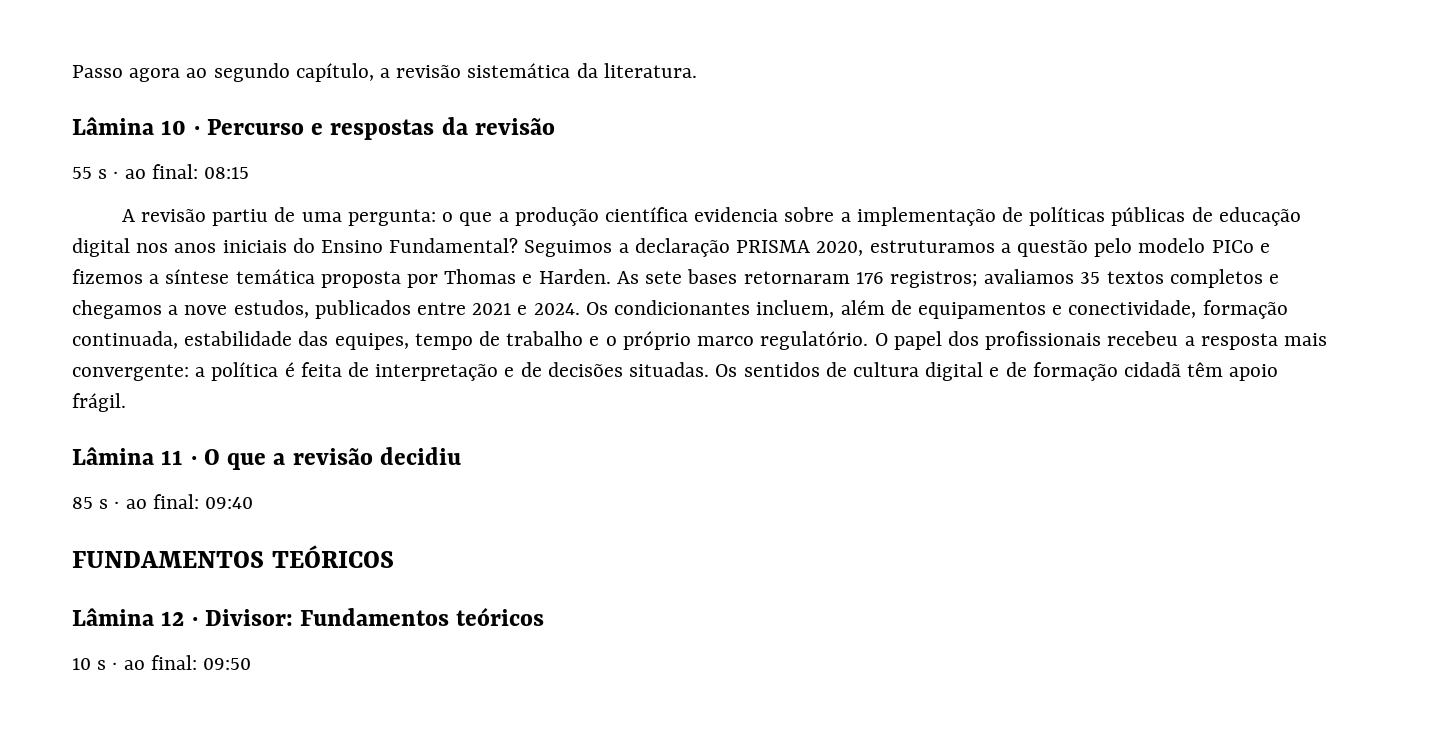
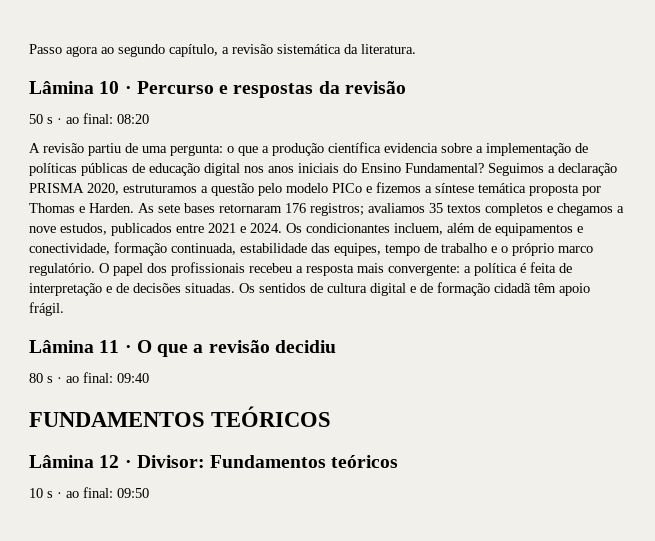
- 55 s · ao final: 08:15
+ 50 s · ao final: 08:20
- 85 s · ao final: 09:40
+ 80 s · ao final: 09:40

